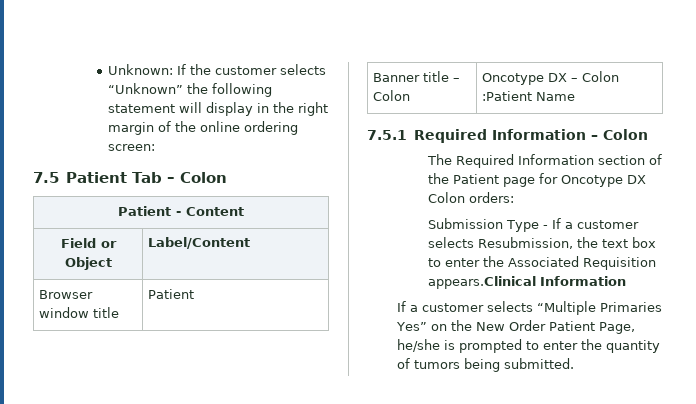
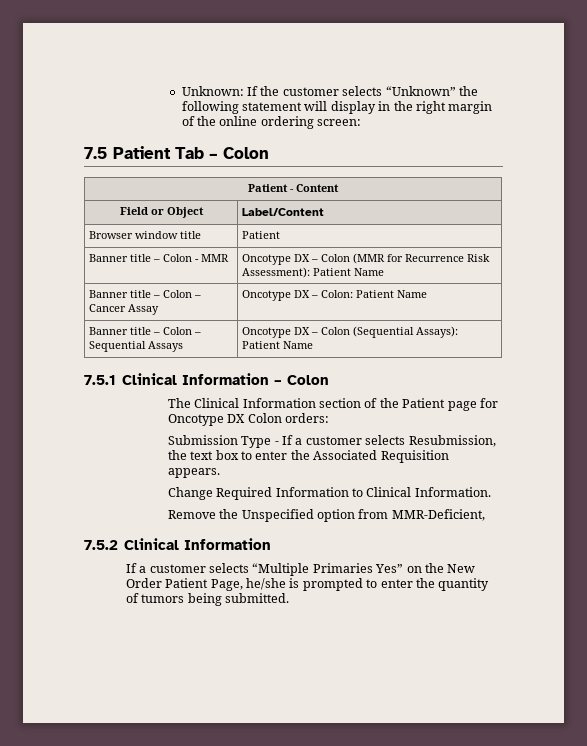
- Banner title – Colon | Oncotype DX – Colon :Patient Name
+ Banner title – Colon - MMR | Oncotype DX – Colon (MMR for Recurrence Risk Assessment): Patient Name
+ Banner title – Colon – Cancer Assay | Oncotype DX – Colon: Patient Name
+ Banner title – Colon – Sequential Assays | Oncotype DX – Colon (Sequential Assays): Patient Name
- 7.5.1 Required Information – Colon
+ 7.5.1 Clinical Information – Colon
- The Required Information section of the Patient page for Oncotype DX Colon orders:
+ The Clinical Information section of the Patient page for Oncotype DX Colon orders:
- Submission Type - If a customer selects Resubmission, the text box to enter the Associated Requisition appears.Clinical Information
+ Submission Type - If a customer selects Resubmission, the text box to enter the Associated Requisition appears.
+ Change Required Information to Clinical Information.
+ Remove the Unspecified option from MMR-Deficient,
+ 7.5.2 Clinical Information

